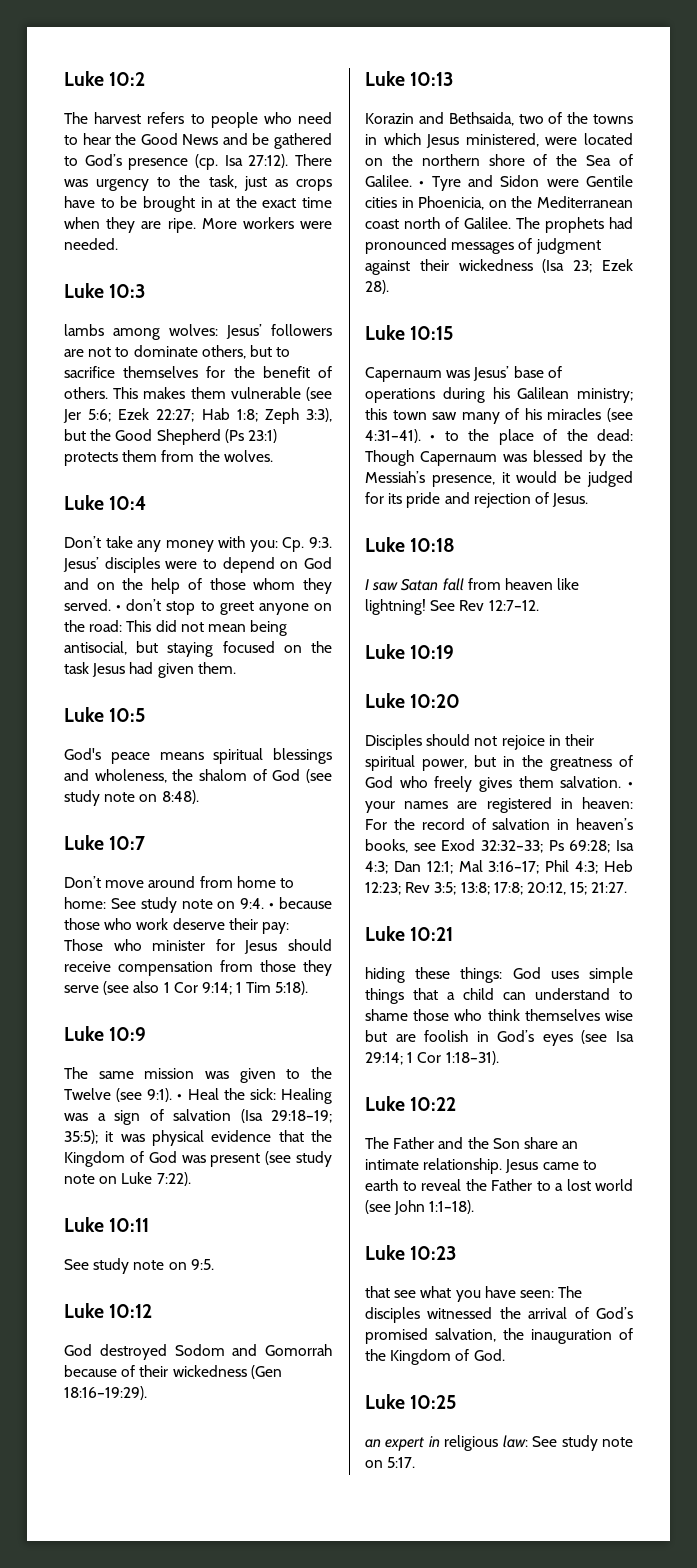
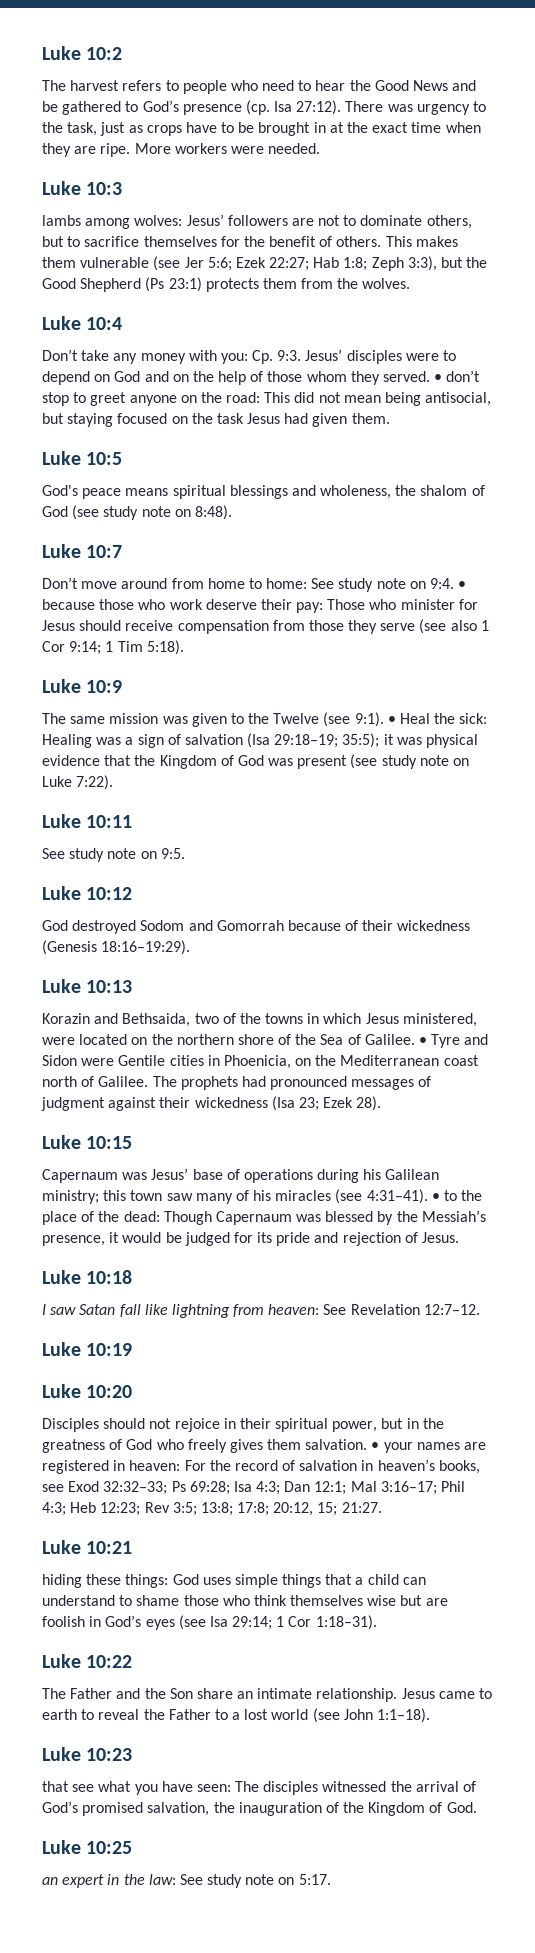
- God destroyed Sodom and Gomorrah because of their wickedness (Gen 18:16–19:29).
+ God destroyed Sodom and Gomorrah because of their wickedness (Genesis 18:16–19:29).
- I saw Satan fall from heaven like lightning! See Rev 12:7–12.
+ I saw Satan fall like lightning from heaven: See Revelation 12:7–12.
- an expert in religious law: See study note on 5:17.
+ an expert in the law: See study note on 5:17.

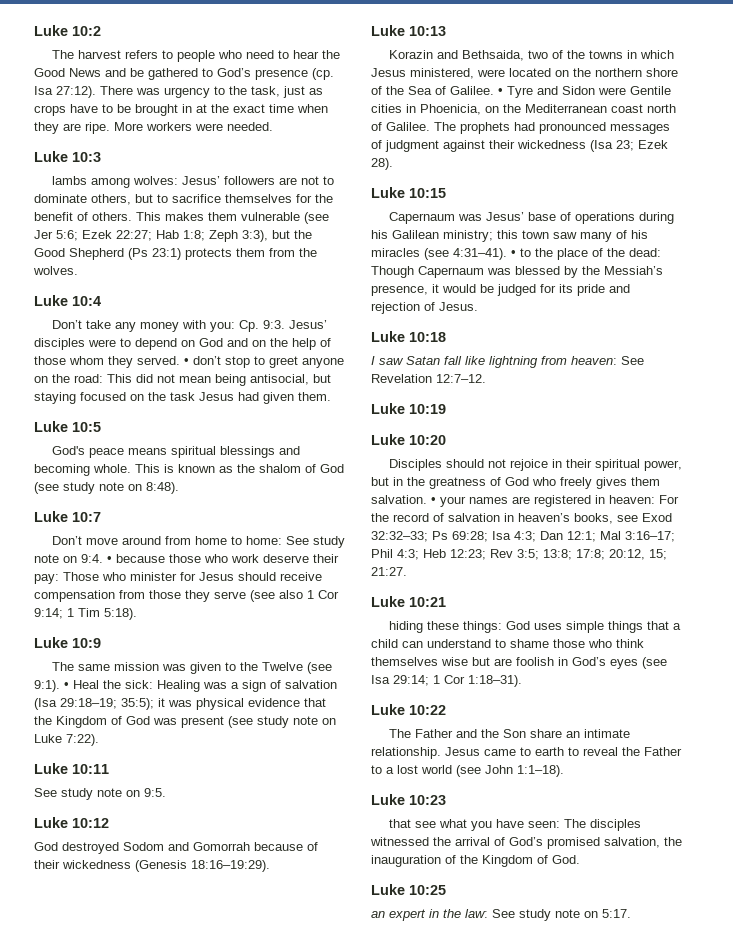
- God's peace means spiritual blessings and wholeness, the shalom of God (see study note on 8:48).
+ God's peace means spiritual blessings and becoming whole. This is known as the shalom of God (see study note on 8:48).

